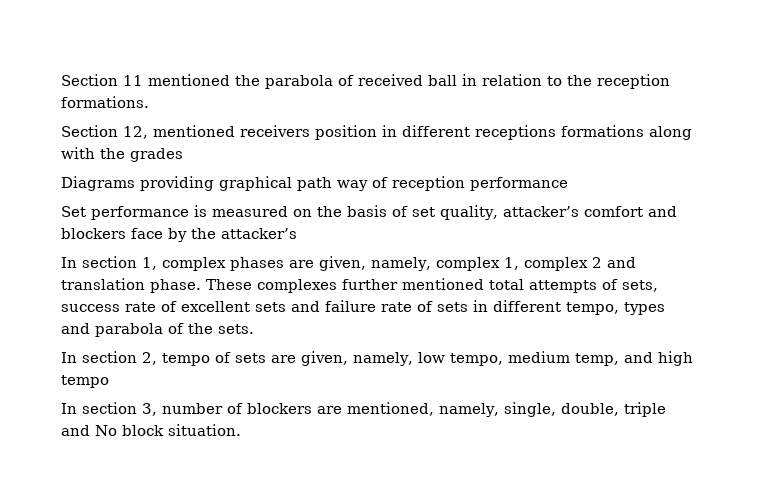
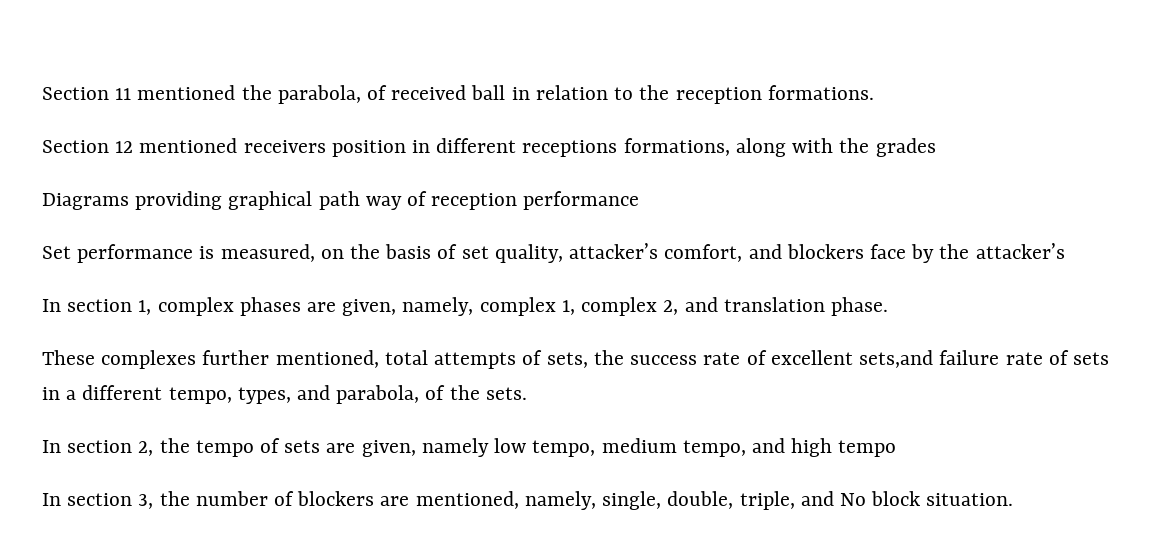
- Section 11 mentioned the parabola of received ball in relation to the reception formations.
+ Section 11 mentioned the parabola, of received ball in relation to the reception formations.
- Section 12, mentioned receivers position in different receptions formations along with the grades
+ Section 12 mentioned receivers position in different receptions formations, along with the grades
- Set performance is measured on the basis of set quality, attacker’s comfort and blockers face by the attacker’s
+ Set performance is measured, on the basis of set quality, attacker’s comfort, and blockers face by the attacker’s
- In section 1, complex phases are given, namely, complex 1, complex 2 and translation phase. These complexes further mentioned total attempts of sets, success rate of excellent sets and failure rate of sets in different tempo, types and parabola of the sets.
+ In section 1, complex phases are given, namely, complex 1, complex 2, and translation phase.
+ These complexes further mentioned, total attempts of sets, the success rate of excellent sets,and failure rate of sets in a different tempo, types, and parabola, of the sets.
- In section 2, tempo of sets are given, namely, low tempo, medium temp, and high tempo
+ In section 2, the tempo of sets are given, namely low tempo, medium tempo, and high tempo
- In section 3, number of blockers are mentioned, namely, single, double, triple and No block situation.
+ In section 3, the number of blockers are mentioned, namely, single, double, triple, and No block situation.

